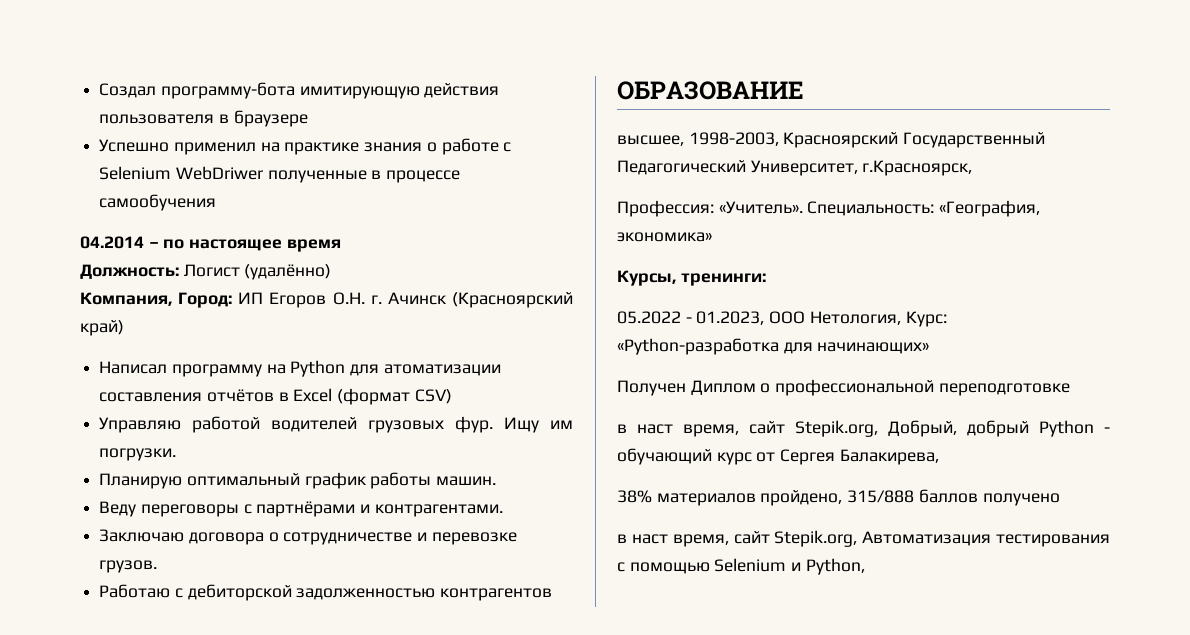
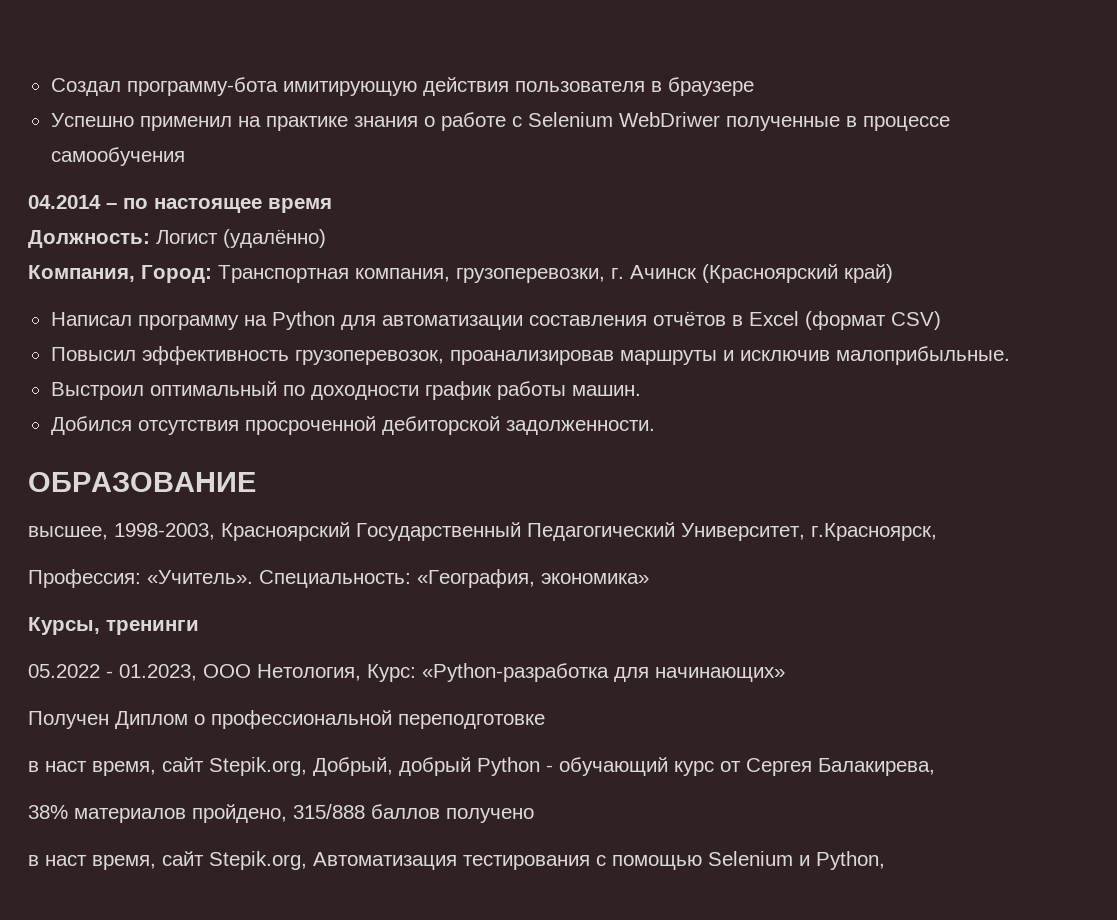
- Компания, Город: ИП Егоров О.Н. г. Ачинск (Красноярский край)
+ Компания, Город: Транспортная компания, грузоперевозки, г. Ачинск (Красноярский край)
- Написал программу на Python для атоматизации составления отчётов в Excel (формат CSV)
+ Написал программу на Python для автоматизации составления отчётов в Excel (формат CSV)
- Управляю работой водителей грузовых фур. Ищу им погрузки.
- Планирую оптимальный график работы машин.
- Веду переговоры с партнёрами и контрагентами.
- Заключаю договора о сотрудничестве и перевозке грузов.
- Работаю с дебиторской задолженностью контрагентов
+ Повысил эффективность грузоперевозок, проанализировав маршруты и исключив малоприбыльные.
+ Выстроил оптимальный по доходности график работы машин.
+ Добился отсутствия просроченной дебиторской задолженности.
- Курсы, тренинги:
+ Курсы, тренинги

